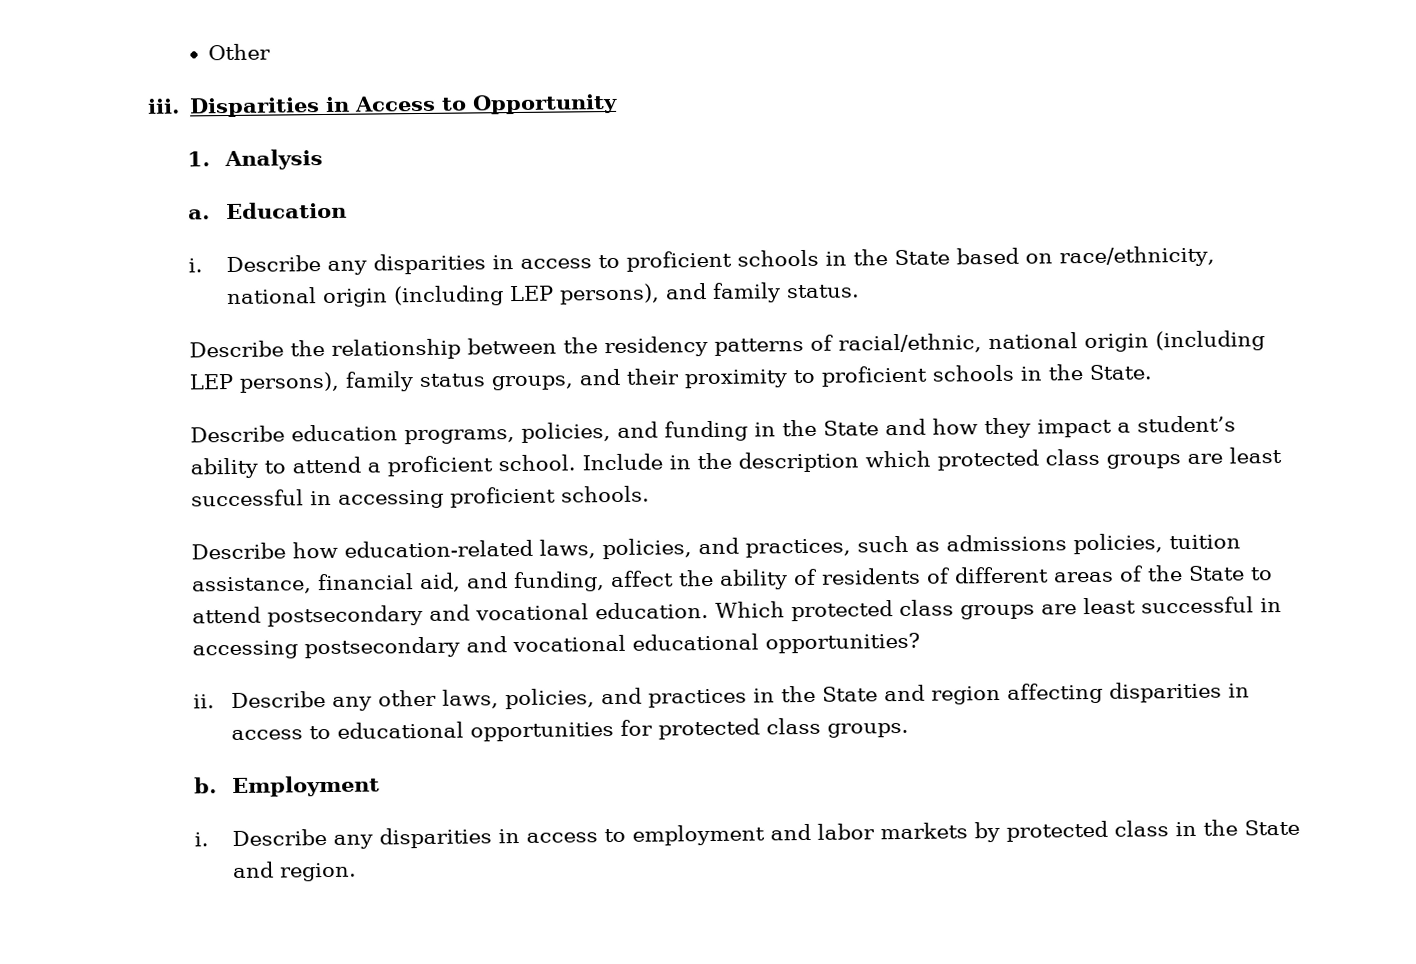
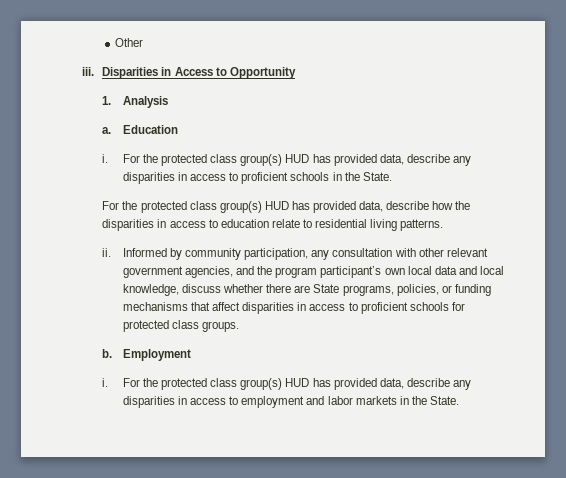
- Describe any disparities in access to proficient schools in the State based on race/ethnicity, national origin (including LEP persons), and family status.
- Describe the relationship between the residency patterns of racial/ethnic, national origin (including LEP persons), family status groups, and their proximity to proficient schools in the State.
- Describe education programs, policies, and funding in the State and how they impact a student’s ability to attend a proficient school. Include in the description which protected class groups are least successful in accessing proficient schools.
- Describe how education-related laws, policies, and practices, such as admissions policies, tuition assistance, financial aid, and funding, affect the ability of residents of different areas of the State to attend postsecondary and vocational education. Which protected class groups are least successful in accessing postsecondary and vocational educational opportunities?
- ii. Describe any other laws, policies, and practices in the State and region affecting disparities in access to educational opportunities for protected class groups.
+ For the protected class group(s) HUD has provided data, describe any disparities in access to proficient schools in the State.
+ For the protected class group(s) HUD has provided data, describe how the disparities in access to education relate to residential living patterns.
+ ii. Informed by community participation, any consultation with other relevant government agencies, and the program participant’s own local data and local knowledge, discuss whether there are State programs, policies, or funding mechanisms that affect disparities in access to proficient schools for protected class groups.
- Describe any disparities in access to employment and labor markets by protected class in the State and region.
+ For the protected class group(s) HUD has provided data, describe any disparities in access to employment and labor markets in the State.

